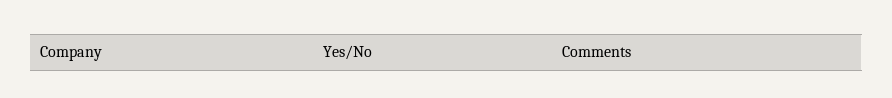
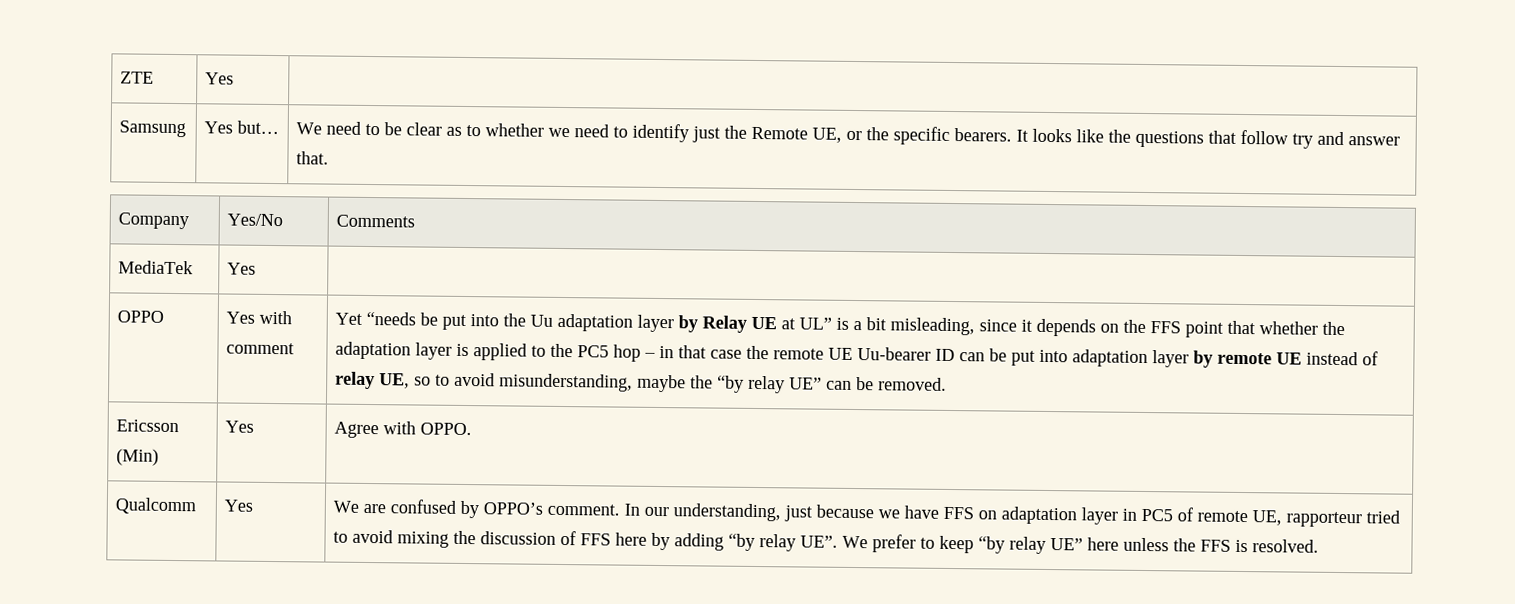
+ ZTE | Yes |
+ Samsung | Yes but… | We need to be clear as to whether we need to identify just the Remote UE, or the specific bearers. It looks like the questions that follow try and answer that.
  Company | Yes/No | Comments
+ MediaTek | Yes |
+ OPPO | Yes with comment | Yet “needs be put into the Uu adaptation layer by Relay UE at UL” is a bit misleading, since it depends on the FFS point that whether the adaptation layer is applied to the PC5 hop – in that case the remote UE Uu-bearer ID can be put into adaptation layer by remote UE instead of relay UE, so to avoid misunderstanding, maybe the “by relay UE” can be removed.
+ Ericsson (Min) | Yes | Agree with OPPO.
+ Qualcomm | Yes | We are confused by OPPO’s comment. In our understanding, just because we have FFS on adaptation layer in PC5 of remote UE, rapporteur tried to avoid mixing the discussion of FFS here by adding “by relay UE”. We prefer to keep “by relay UE” here unless the FFS is resolved.

